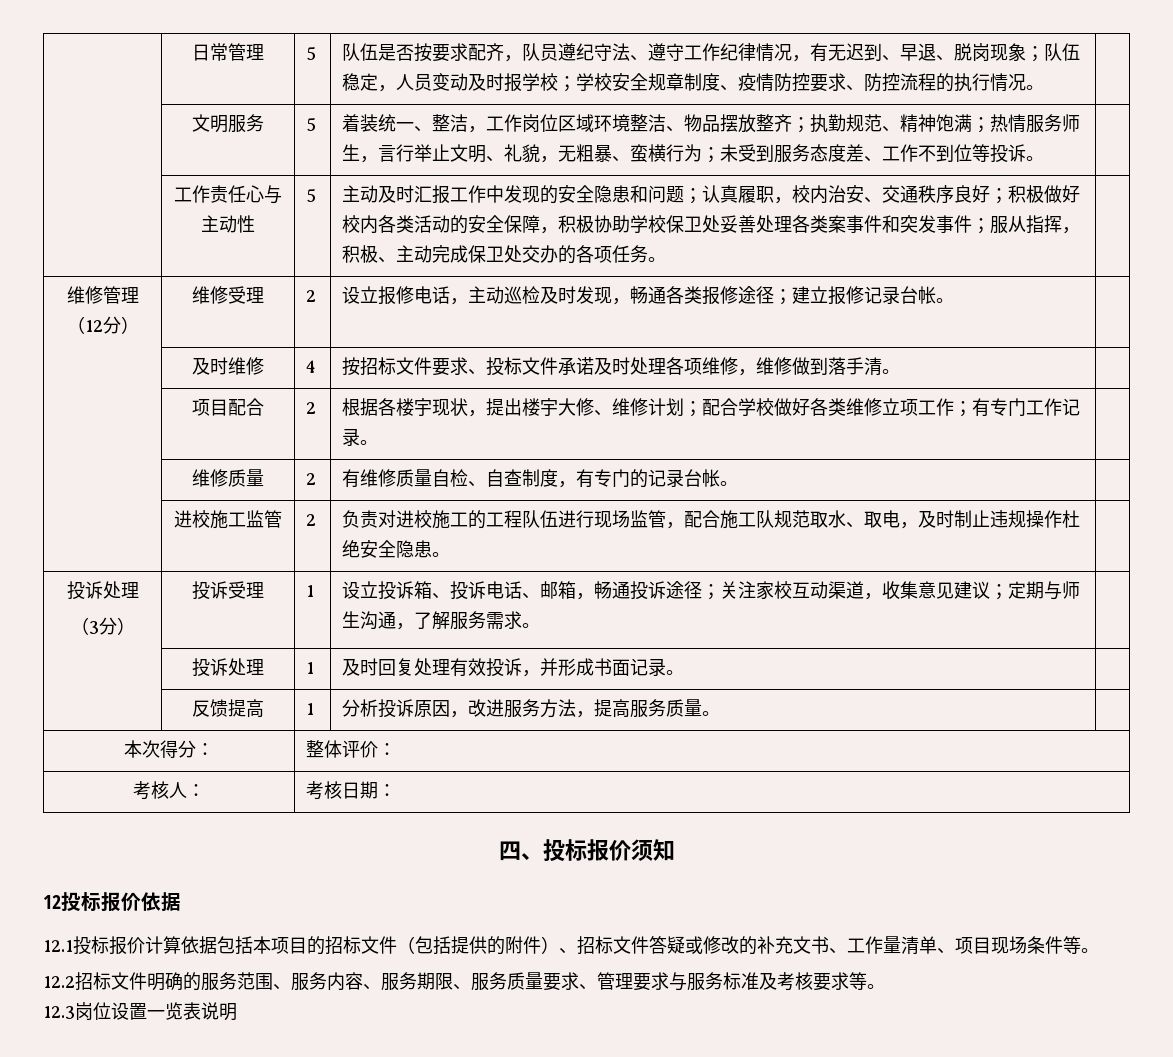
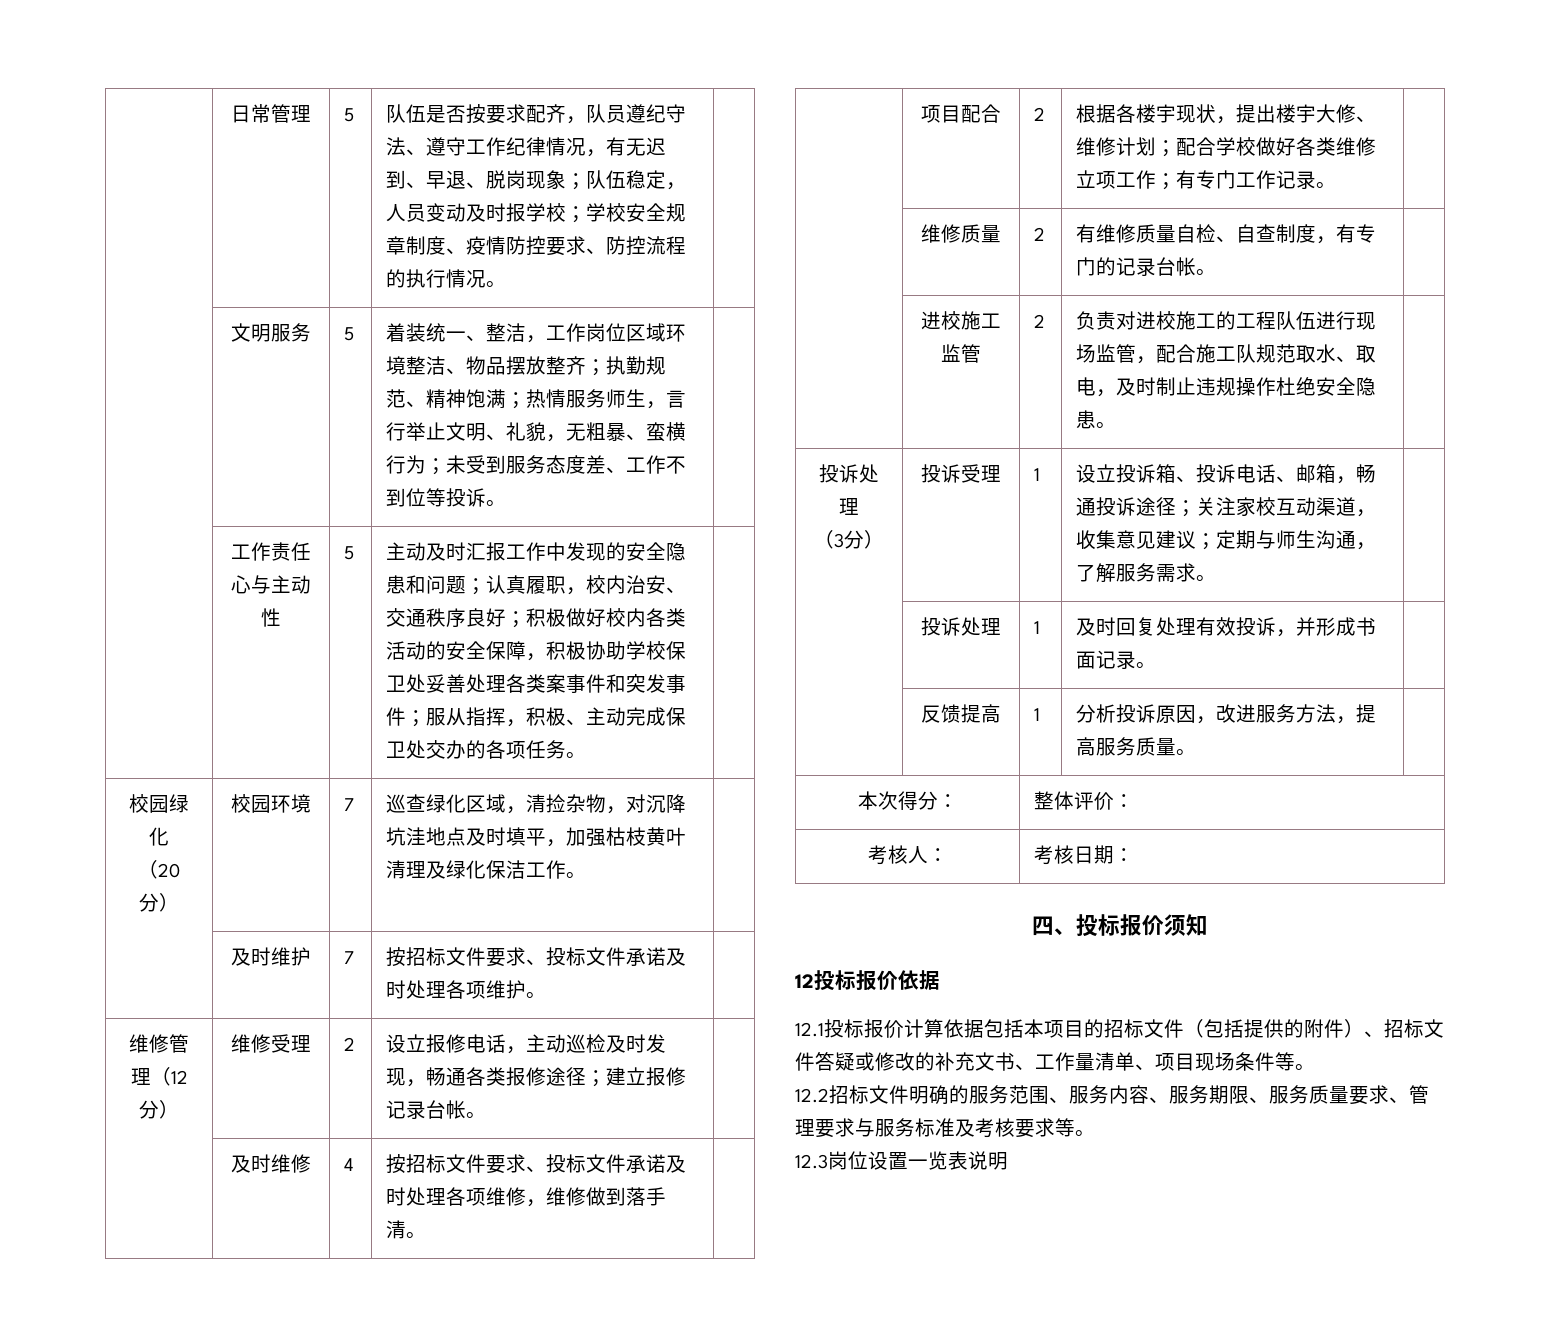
+ 校园绿化
+ （20分） | 校园环境 | 7 | 巡查绿化区域，清捡杂物，对沉降坑洼地点及时填平，加强枯枝黄叶清理及绿化保洁工作。 |
+ | 及时维护 | 7 | 按招标文件要求、投标文件承诺及时处理各项维护。 |

